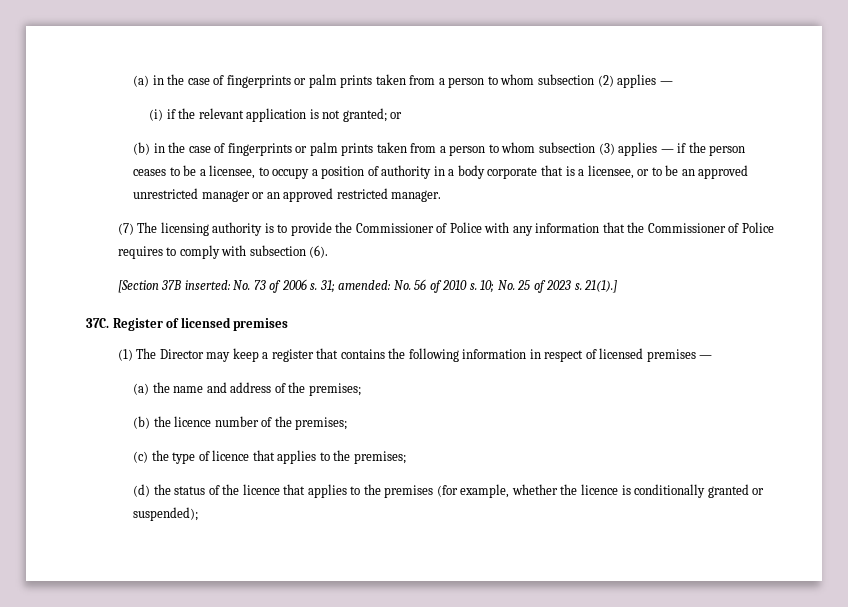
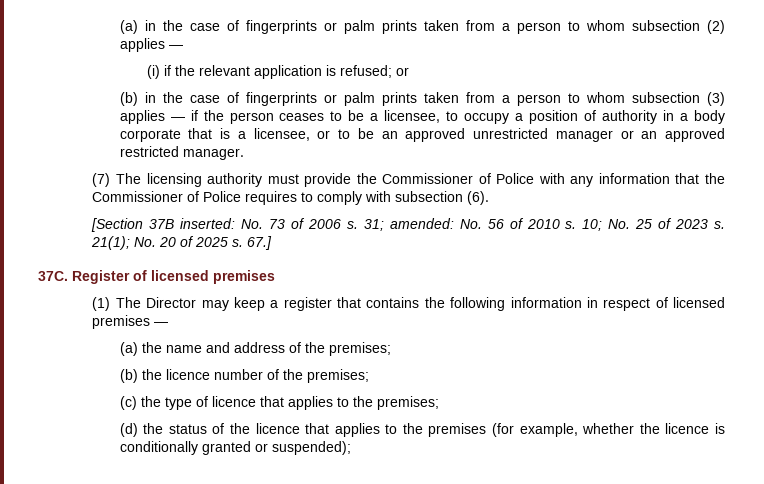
- (i) if the relevant application is not granted; or
+ (i) if the relevant application is refused; or
- (7) The licensing authority is to provide the Commissioner of Police with any information that the Commissioner of Police requires to comply with subsection (6).
+ (7) The licensing authority must provide the Commissioner of Police with any information that the Commissioner of Police requires to comply with subsection (6).
- 21(1).]
+ 21(1); No. 20 of 2025 s. 67.]

